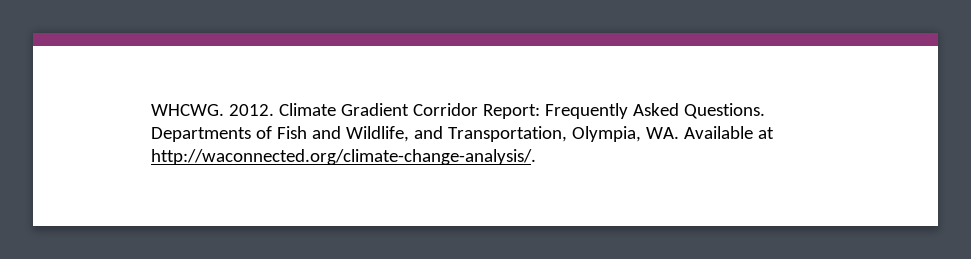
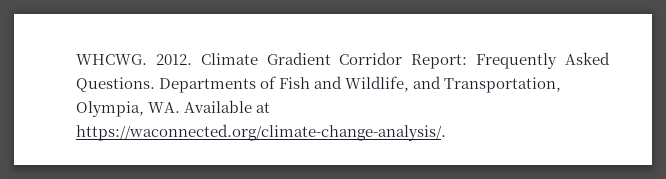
- Departments of Fish and Wildlife, and Transportation, Olympia, WA. Available at http://waconnected.org/climate-change-analysis/.
+ Departments of Fish and Wildlife, and Transportation, Olympia, WA. Available at https://waconnected.org/climate-change-analysis/.

